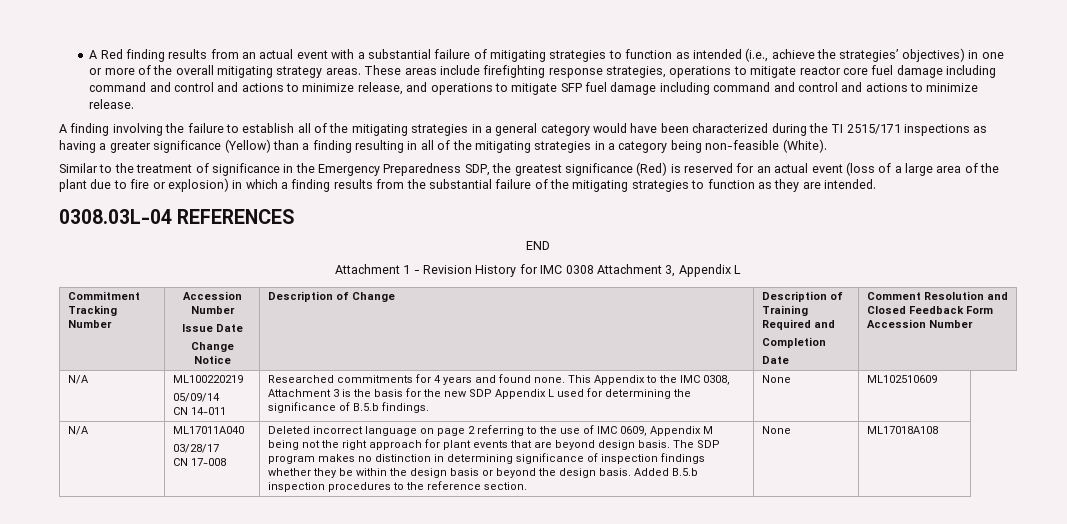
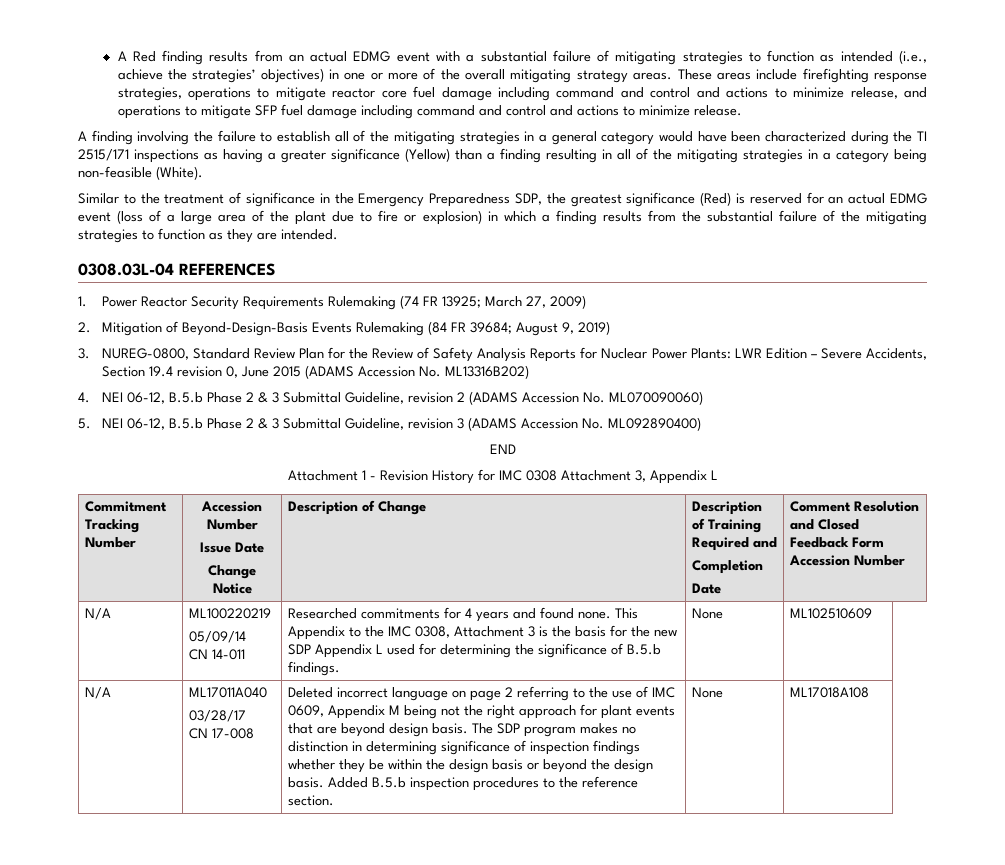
- A Red finding results from an actual event with a substantial failure of mitigating strategies to function as intended (i.e., achieve the strategies’ objectives) in one or more of the overall mitigating strategy areas.
+ A Red finding results from an actual EDMG event with a substantial failure of mitigating strategies to function as intended (i.e., achieve the strategies’ objectives) in one or more of the overall mitigating strategy areas.
- Similar to the treatment of significance in the Emergency Preparedness SDP, the greatest significance (Red) is reserved for an actual event (loss of a large area of the plant due to fire or explosion) in which a finding results from the substantial failure of the mitigating strategies to function as they are intended.
+ Similar to the treatment of significance in the Emergency Preparedness SDP, the greatest significance (Red) is reserved for an actual EDMG event (loss of a large area of the plant due to fire or explosion) in which a finding results from the substantial failure of the mitigating strategies to function as they are intended.
+ 1. Power Reactor Security Requirements Rulemaking (74 FR 13925; March 27, 2009)
+ 2. Mitigation of Beyond-Design-Basis Events Rulemaking (84 FR 39684; August 9, 2019)
+ 3. NUREG-0800, Standard Review Plan for the Review of Safety Analysis Reports for Nuclear Power Plants: LWR Edition – Severe Accidents, Section 19.4 revision 0, June 2015 (ADAMS Accession No. ML13316B202)
+ 4. NEI 06-12, B.5.b Phase 2 & 3 Submittal Guideline, revision 2 (ADAMS Accession No. ML070090060)
+ 5. NEI 06-12, B.5.b Phase 2 & 3 Submittal Guideline, revision 3 (ADAMS Accession No. ML092890400)

